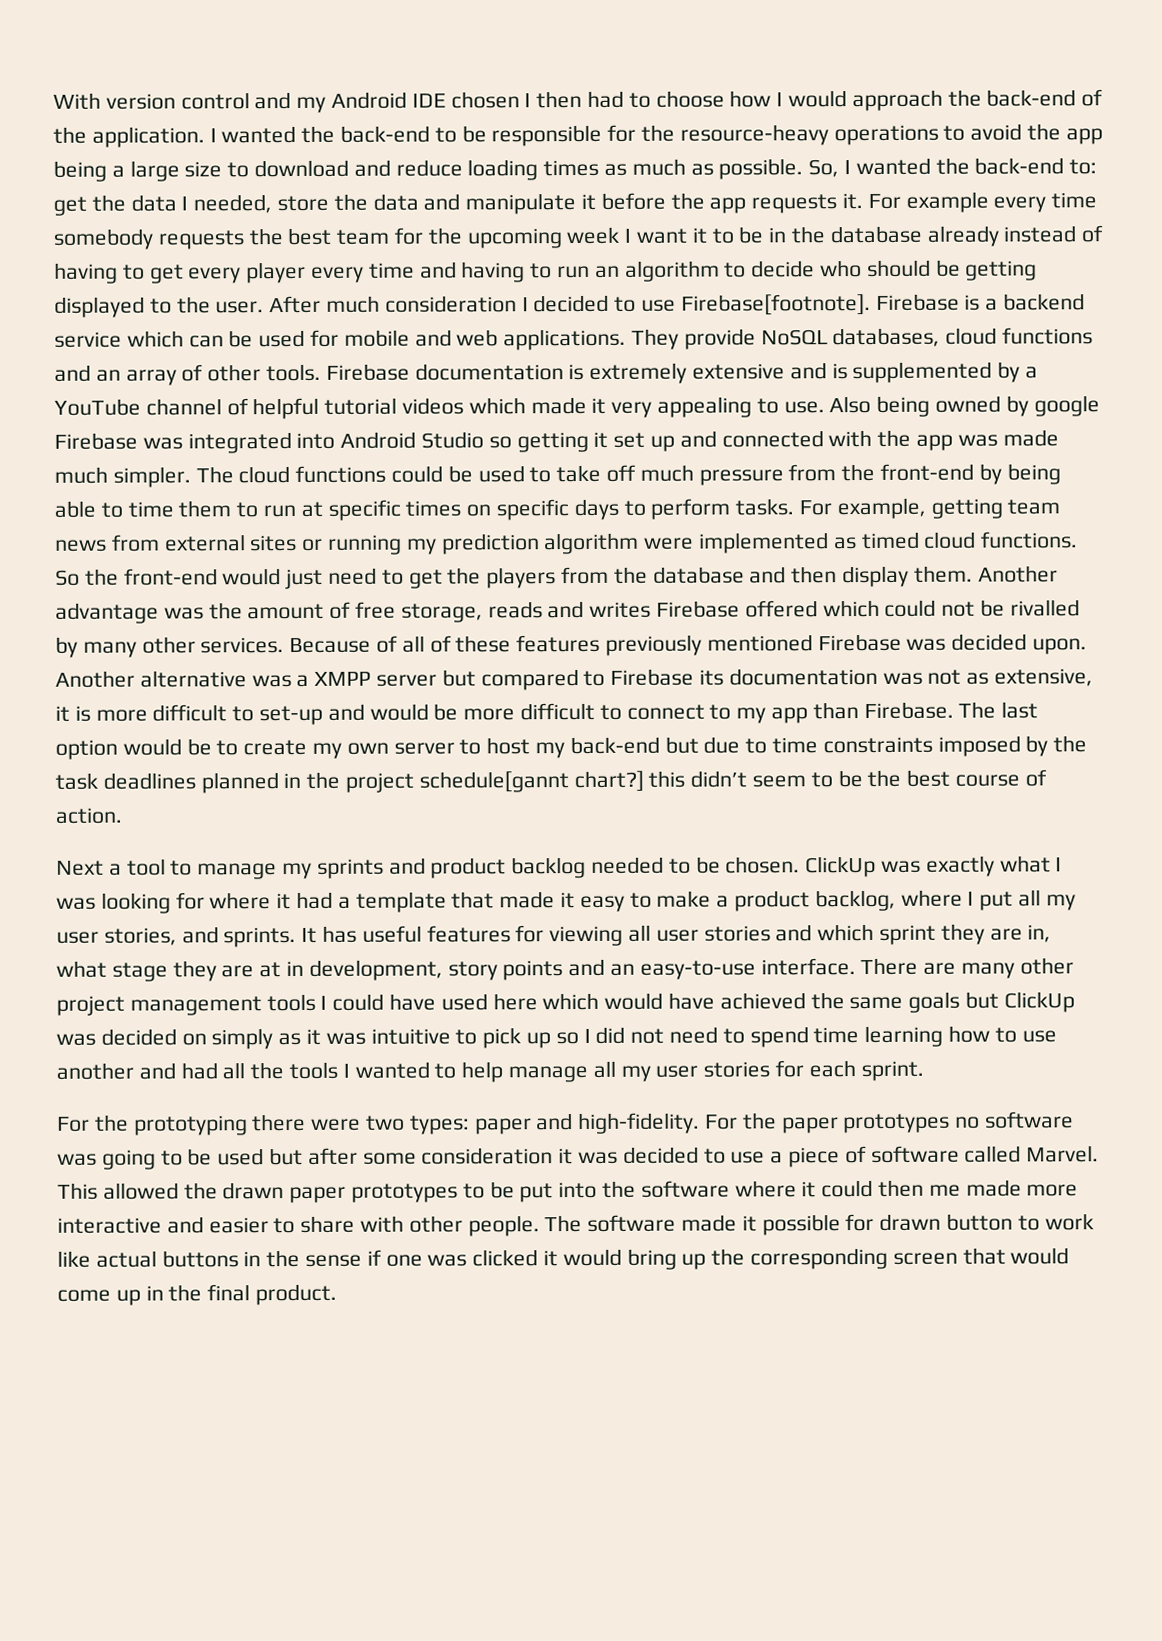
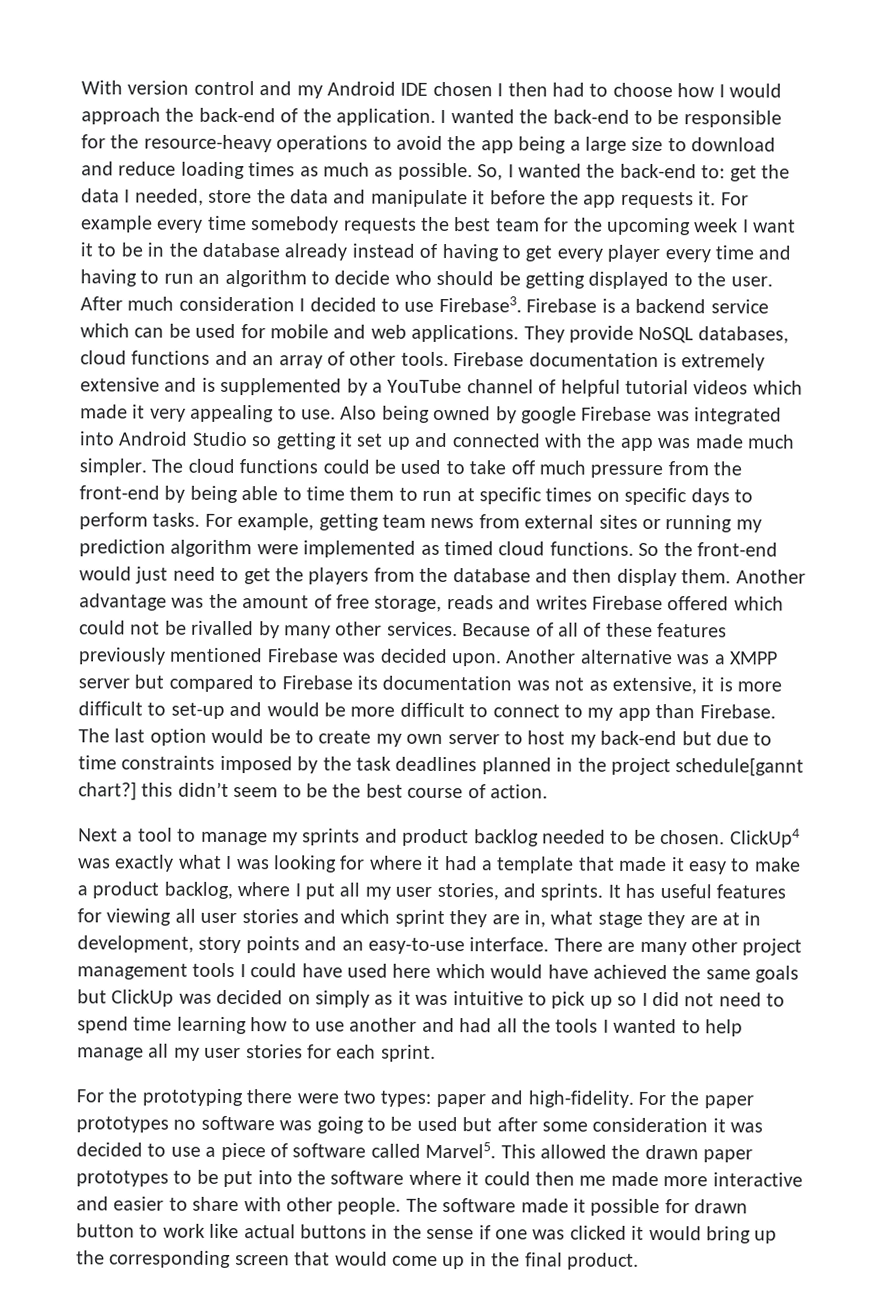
- After much consideration I decided to use Firebase[footnote].
+ After much consideration I decided to use Firebase3.
- ClickUp was exactly what I was looking for where it had a template that made it easy to make a product backlog, where I put all my user stories, and sprints.
+ ClickUp4 was exactly what I was looking for where it had a template that made it easy to make a product backlog, where I put all my user stories, and sprints.
- For the paper prototypes no software was going to be used but after some consideration it was decided to use a piece of software called Marvel.
+ For the paper prototypes no software was going to be used but after some consideration it was decided to use a piece of software called Marvel5.

